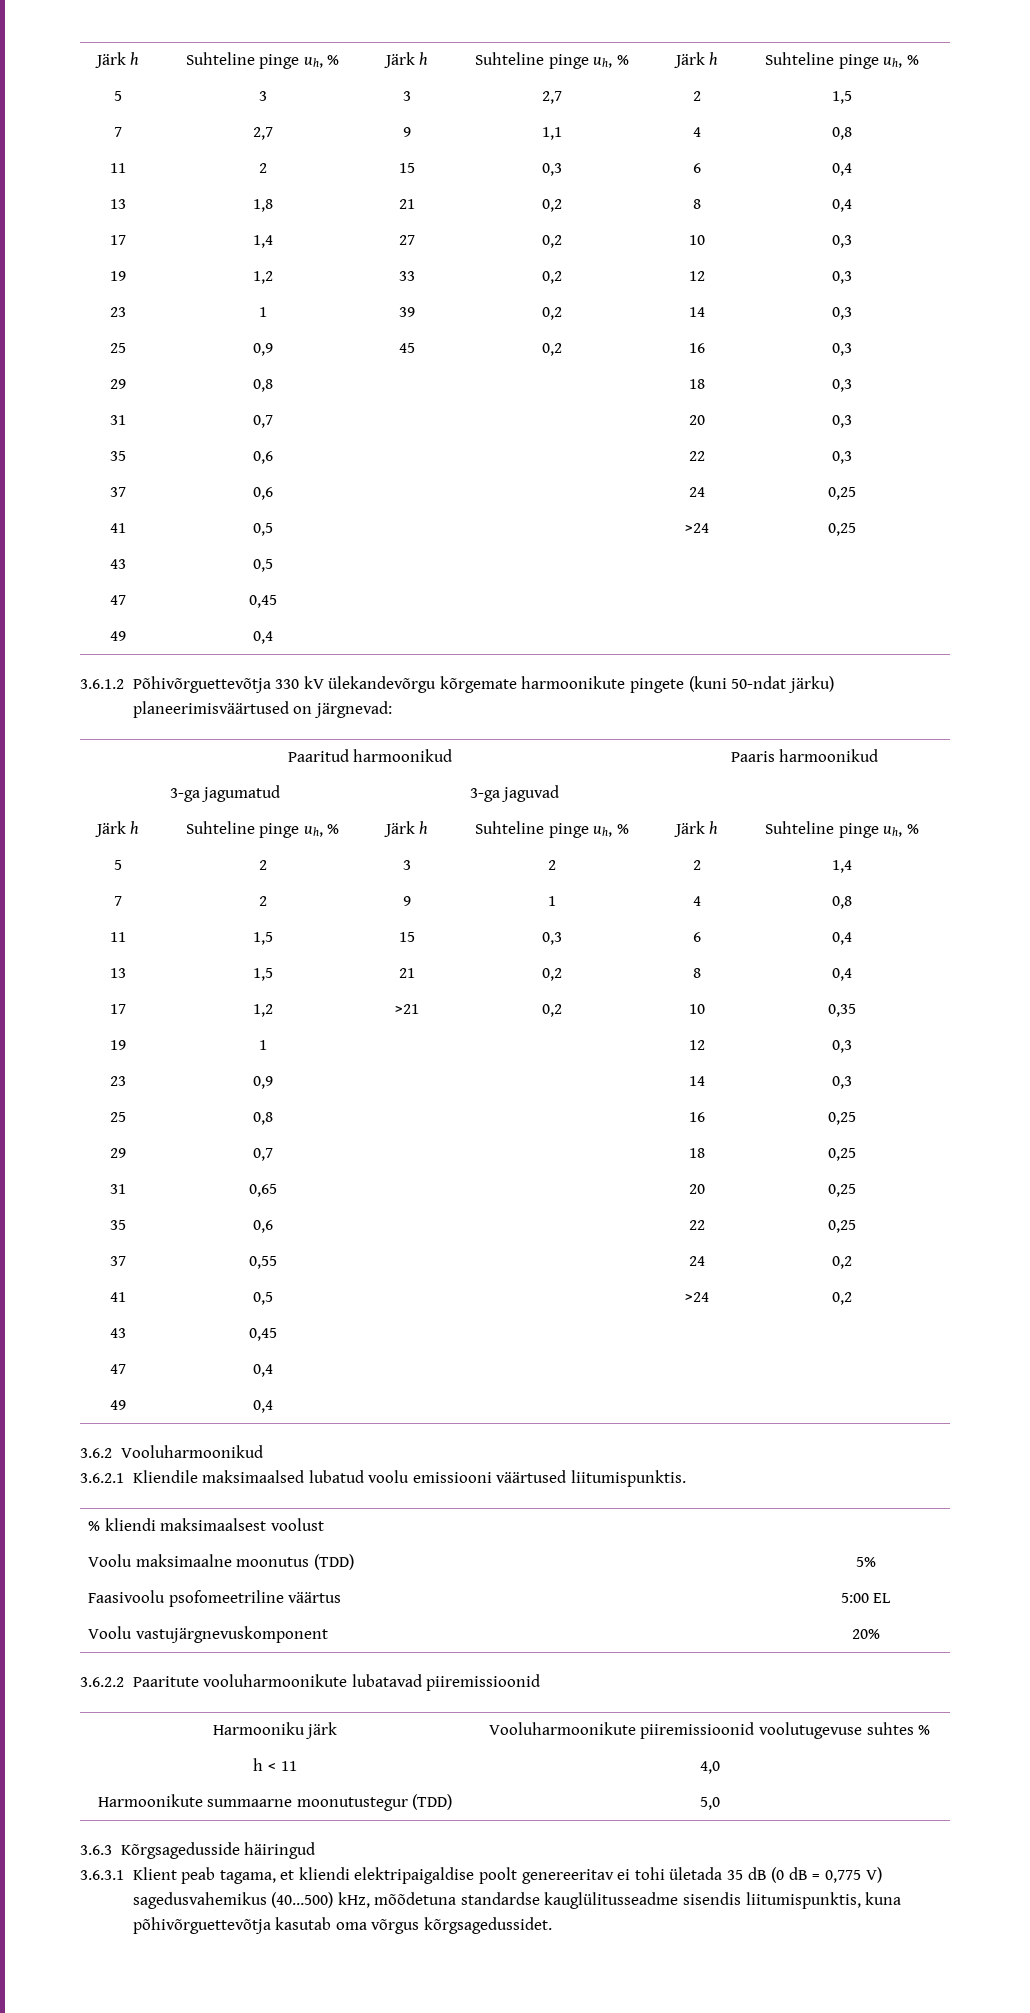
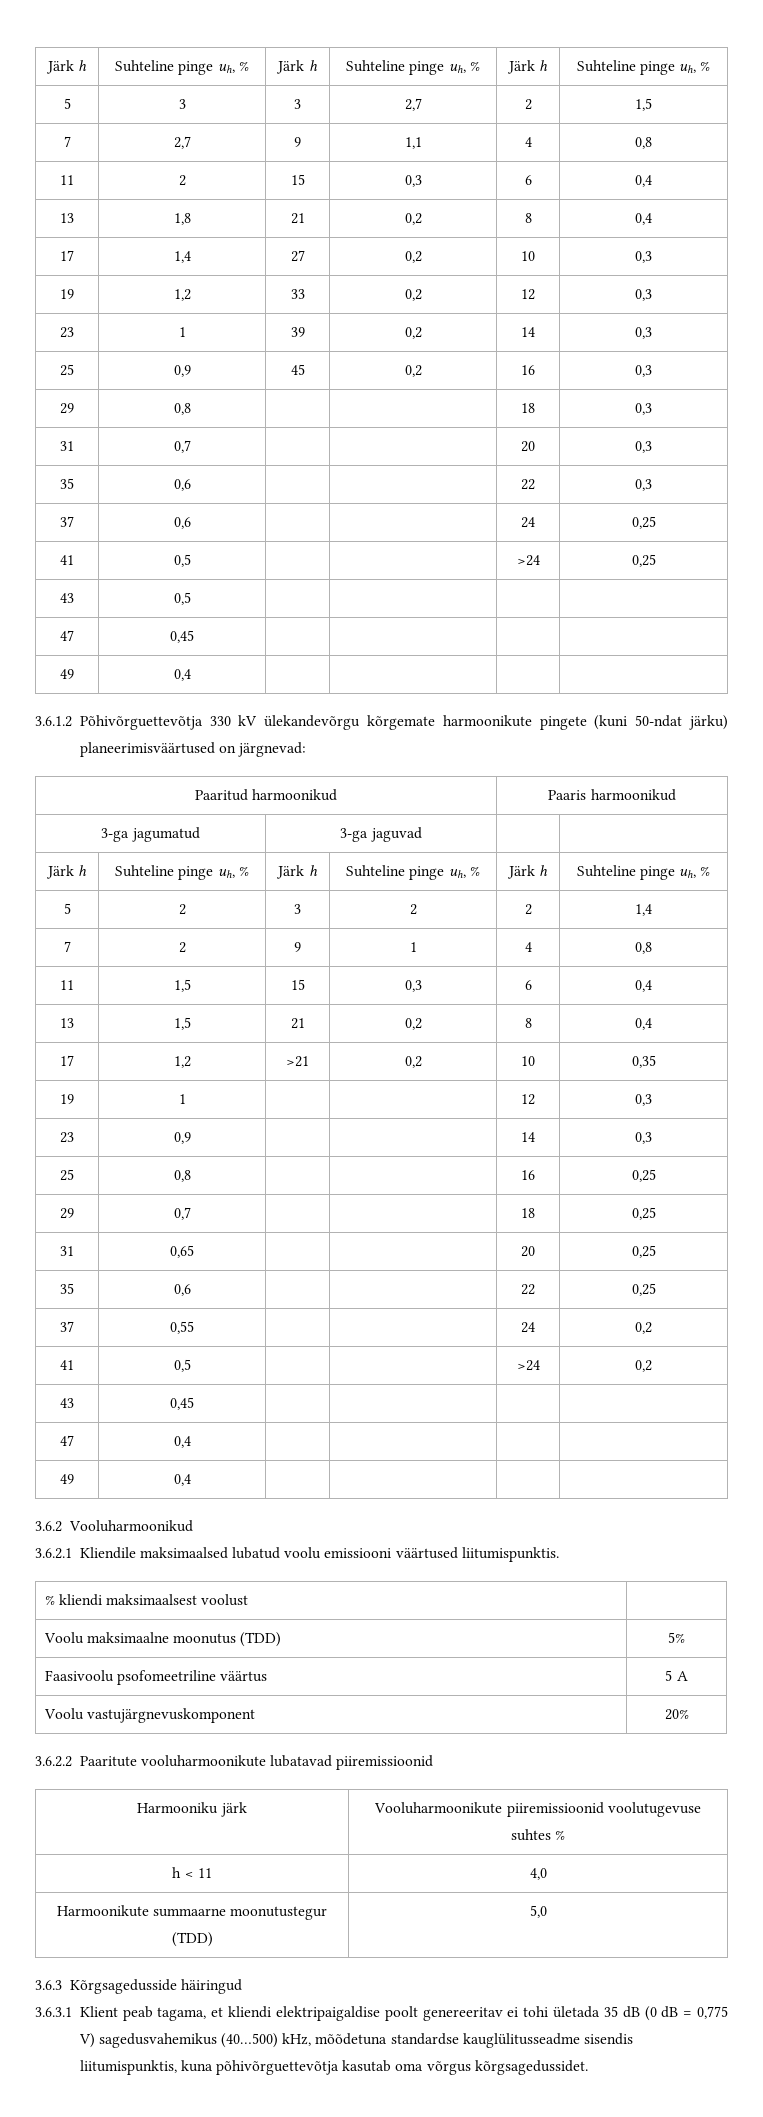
- Faasivoolu psofomeetriline väärtus | 5:00 EL
+ Faasivoolu psofomeetriline väärtus | 5 A

